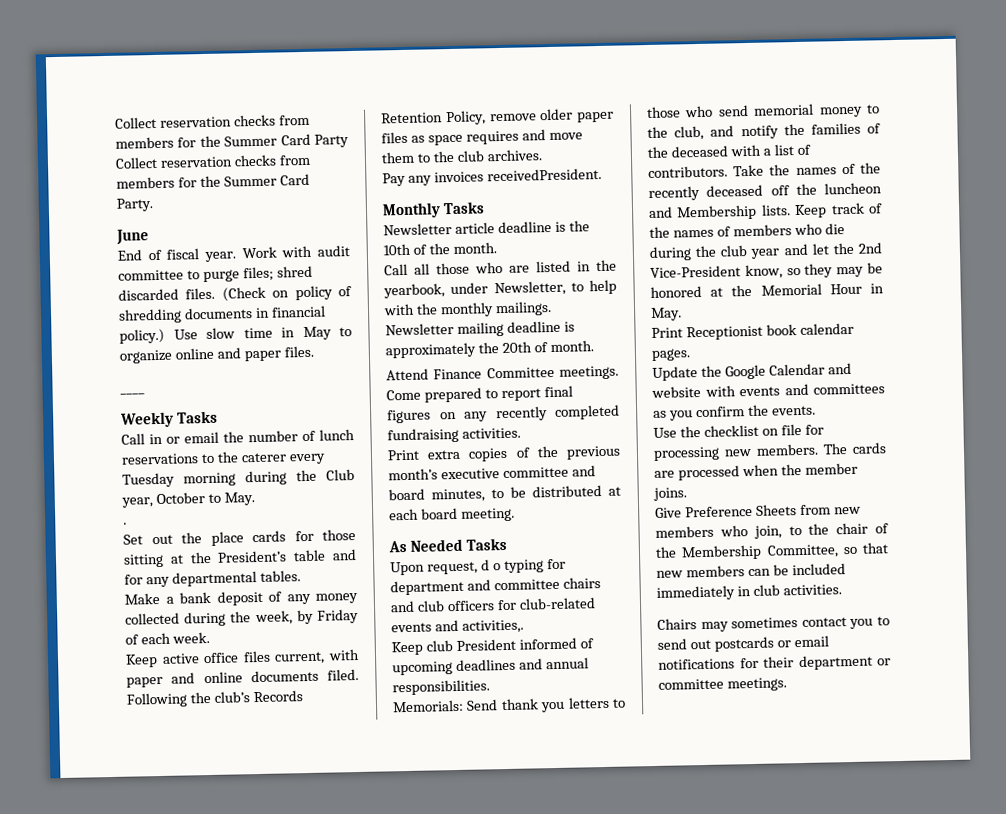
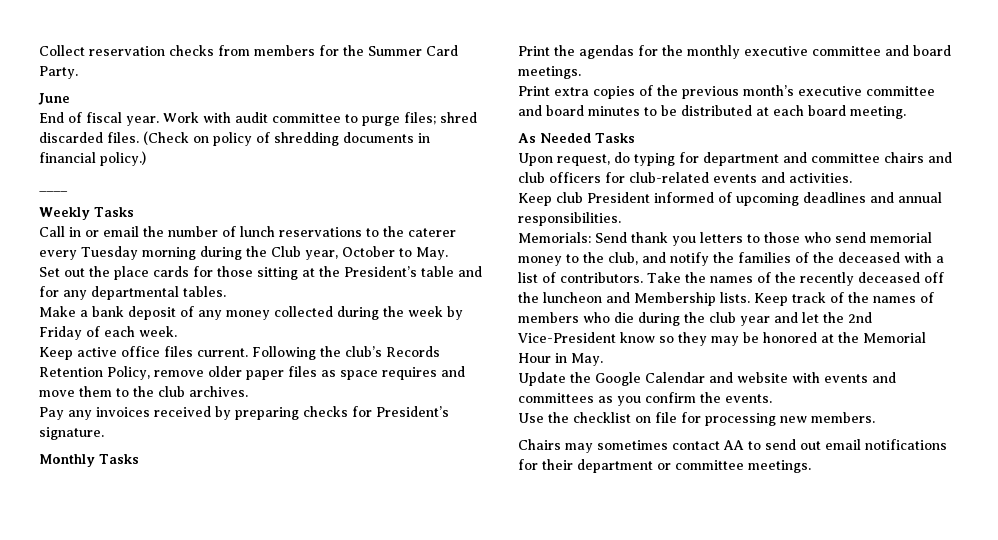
- Collect reservation checks from members for the Summer Card Party Collect reservation checks from members for the Summer Card Party.
+ Collect reservation checks from members for the Summer Card Party.
- Use slow time in May to organize online and paper files.
- .
- Make a bank deposit of any money collected during the week, by Friday of each week.
+ Make a bank deposit of any money collected during the week by Friday of each week.
- Keep active office files current, with paper and online documents filed.
+ Keep active office files current.
- Pay any invoices receivedPresident.
+ Pay any invoices received by preparing checks for President’s signature.
  Monthly Tasks
- Newsletter article deadline is the 10th of the month.
- Call all those who are listed in the yearbook, under Newsletter, to help with the monthly mailings. Newsletter mailing deadline is approximately the 20th of month.
- Attend Finance Committee meetings. Come prepared to report final figures on any recently completed fundraising activities.
+ Print the agendas for the monthly executive committee and board meetings.
- Print extra copies of the previous month’s executive committee and board minutes, to be distributed at each board meeting.
+ Print extra copies of the previous month’s executive committee and board minutes to be distributed at each board meeting.
- Upon request, d o typing for department and committee chairs and club officers for club-related events and activities,.
+ Upon request, do typing for department and committee chairs and club officers for club-related events and activities.
- Keep track of the names of members who die during the club year and let the 2nd Vice-President know, so they may be honored at the Memorial Hour in May.
+ Keep track of the names of members who die during the club year and let the 2nd Vice-President know so they may be honored at the Memorial Hour in May.
- Print Receptionist book calendar pages.
- The cards are processed when the member joins.
- Give Preference Sheets from new members who join, to the chair of the Membership Committee, so that new members can be included immediately in club activities.
- Chairs may sometimes contact you to send out postcards or email notifications for their department or committee meetings.
+ Chairs may sometimes contact AA to send out email notifications for their department or committee meetings.

